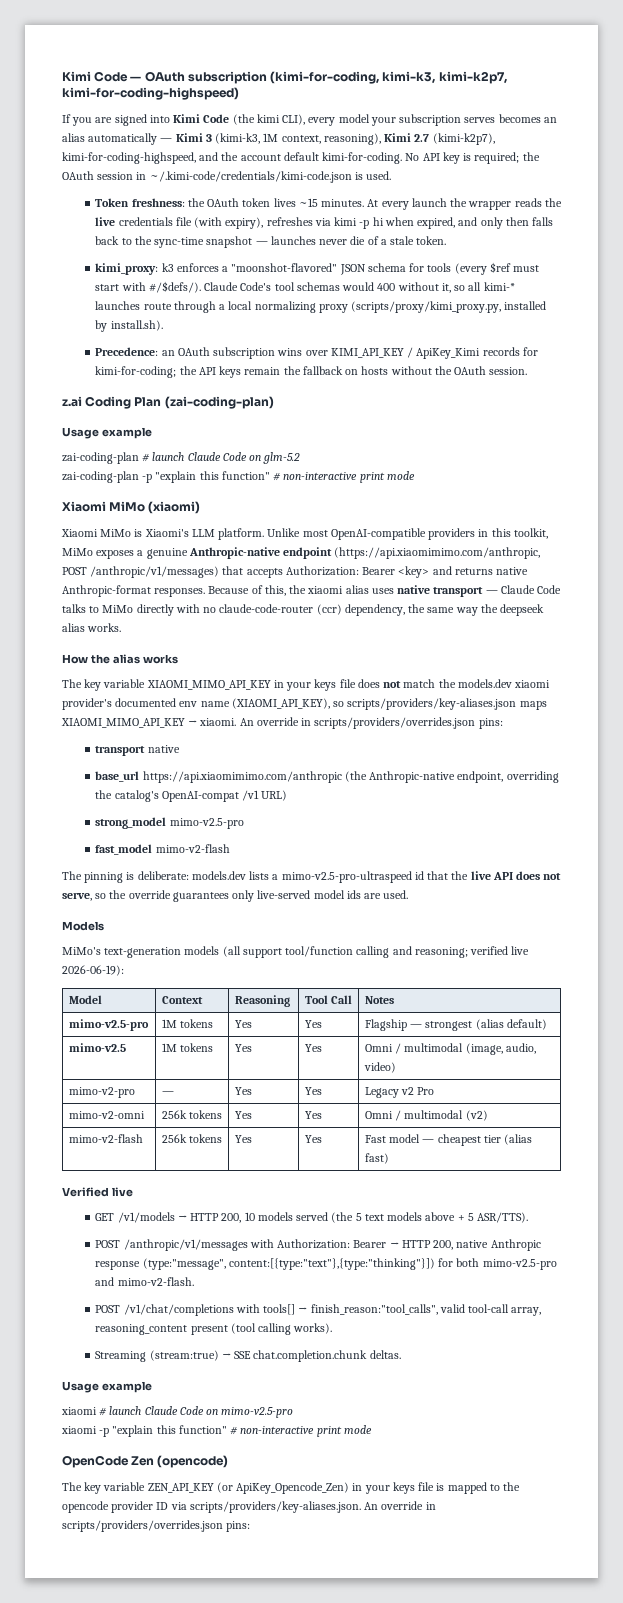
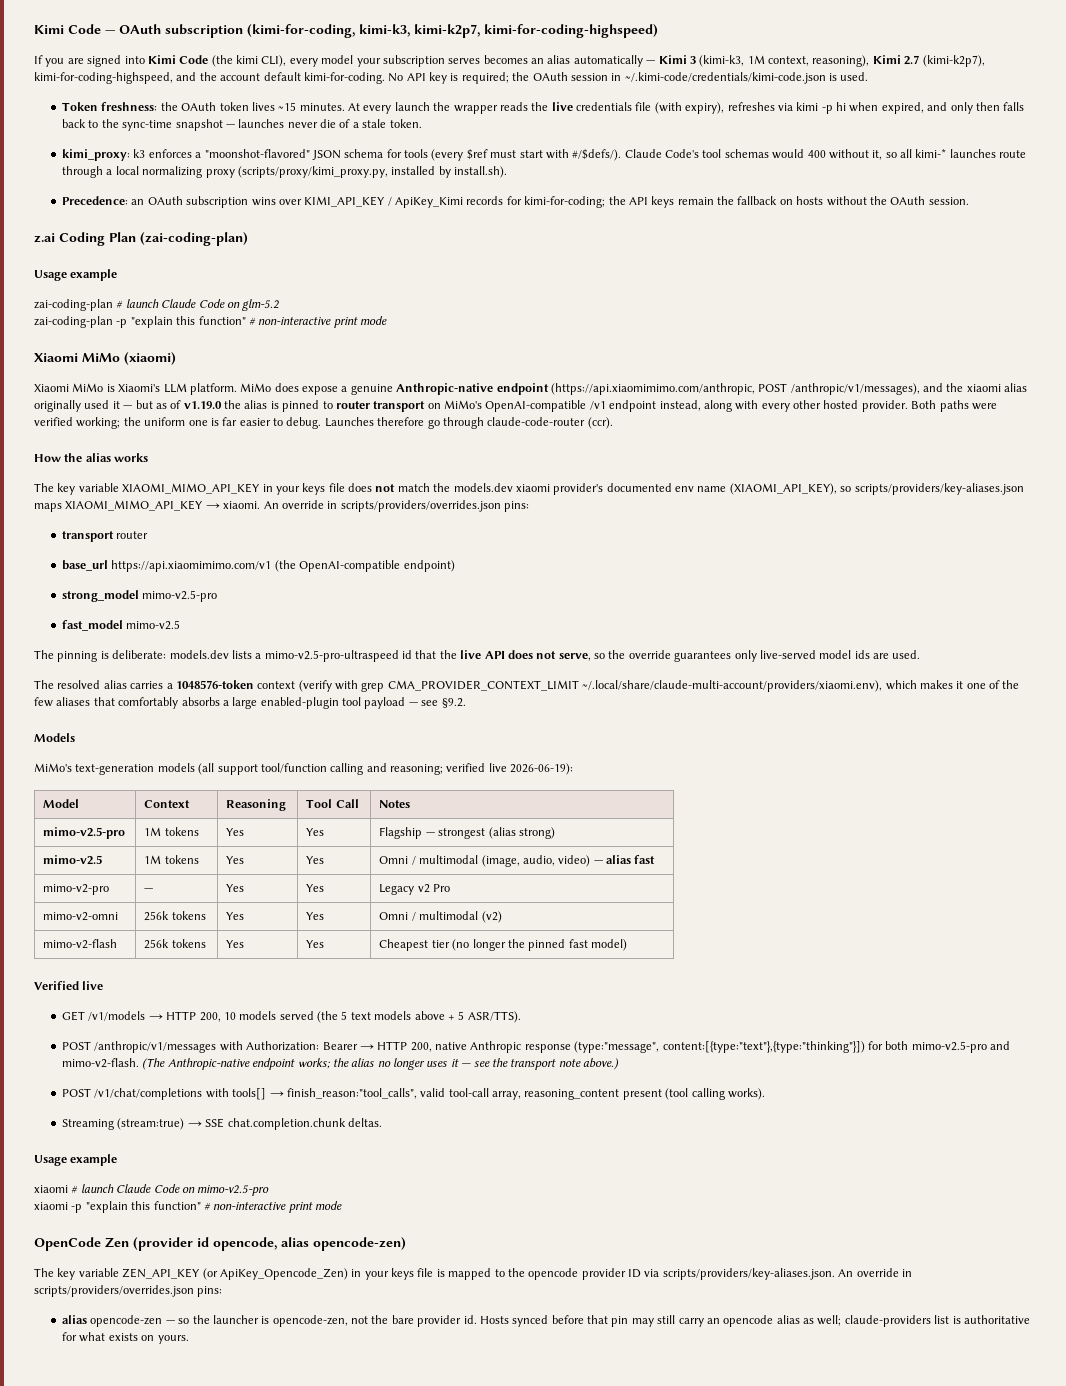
- Unlike most OpenAI-compatible providers in this toolkit, MiMo exposes a genuine Anthropic-native endpoint (https://api.xiaomimimo.com/anthropic, POST /anthropic/v1/messages) that accepts Authorization: Bearer <key> and returns native Anthropic-format responses. Because of this, the xiaomi alias uses native transport — Claude Code talks to MiMo directly with no claude-code-router (ccr) dependency, the same way the deepseek alias works.
+ MiMo does expose a genuine Anthropic-native endpoint (https://api.xiaomimimo.com/anthropic, POST /anthropic/v1/messages), and the xiaomi alias originally used it — but as of v1.19.0 the alias is pinned to router transport on MiMo's OpenAI-compatible /v1 endpoint instead, along with every other hosted provider. Both paths were verified working; the uniform one is far easier to debug. Launches therefore go through claude-code-router (ccr).
- transport native
+ transport router
- base_url https://api.xiaomimimo.com/anthropic (the Anthropic-native endpoint, overriding the catalog's OpenAI-compat /v1 URL)
+ base_url https://api.xiaomimimo.com/v1 (the OpenAI-compatible endpoint)
- fast_model mimo-v2-flash
+ fast_model mimo-v2.5
+ The resolved alias carries a 1048576-token context (verify with grep CMA_PROVIDER_CONTEXT_LIMIT ~/.local/share/claude-multi-account/providers/xiaomi.env), which makes it one of the few aliases that comfortably absorbs a large enabled-plugin tool payload — see §9.2.
- mimo-v2.5-pro | 1M tokens | Yes | Yes | Flagship — strongest (alias default)
+ mimo-v2.5-pro | 1M tokens | Yes | Yes | Flagship — strongest (alias strong)
- mimo-v2.5 | 1M tokens | Yes | Yes | Omni / multimodal (image, audio, video)
+ mimo-v2.5 | 1M tokens | Yes | Yes | Omni / multimodal (image, audio, video) — alias fast
- mimo-v2-flash | 256k tokens | Yes | Yes | Fast model — cheapest tier (alias fast)
+ mimo-v2-flash | 256k tokens | Yes | Yes | Cheapest tier (no longer the pinned fast model)
+ (The Anthropic-native endpoint works; the alias no longer uses it — see the transport note above.)
- OpenCode Zen (opencode)
+ OpenCode Zen (provider id opencode, alias opencode-zen)
+ alias opencode-zen — so the launcher is opencode-zen, not the bare provider id. Hosts synced before that pin may still carry an opencode alias as well; claude-providers list is authoritative for what exists on yours.

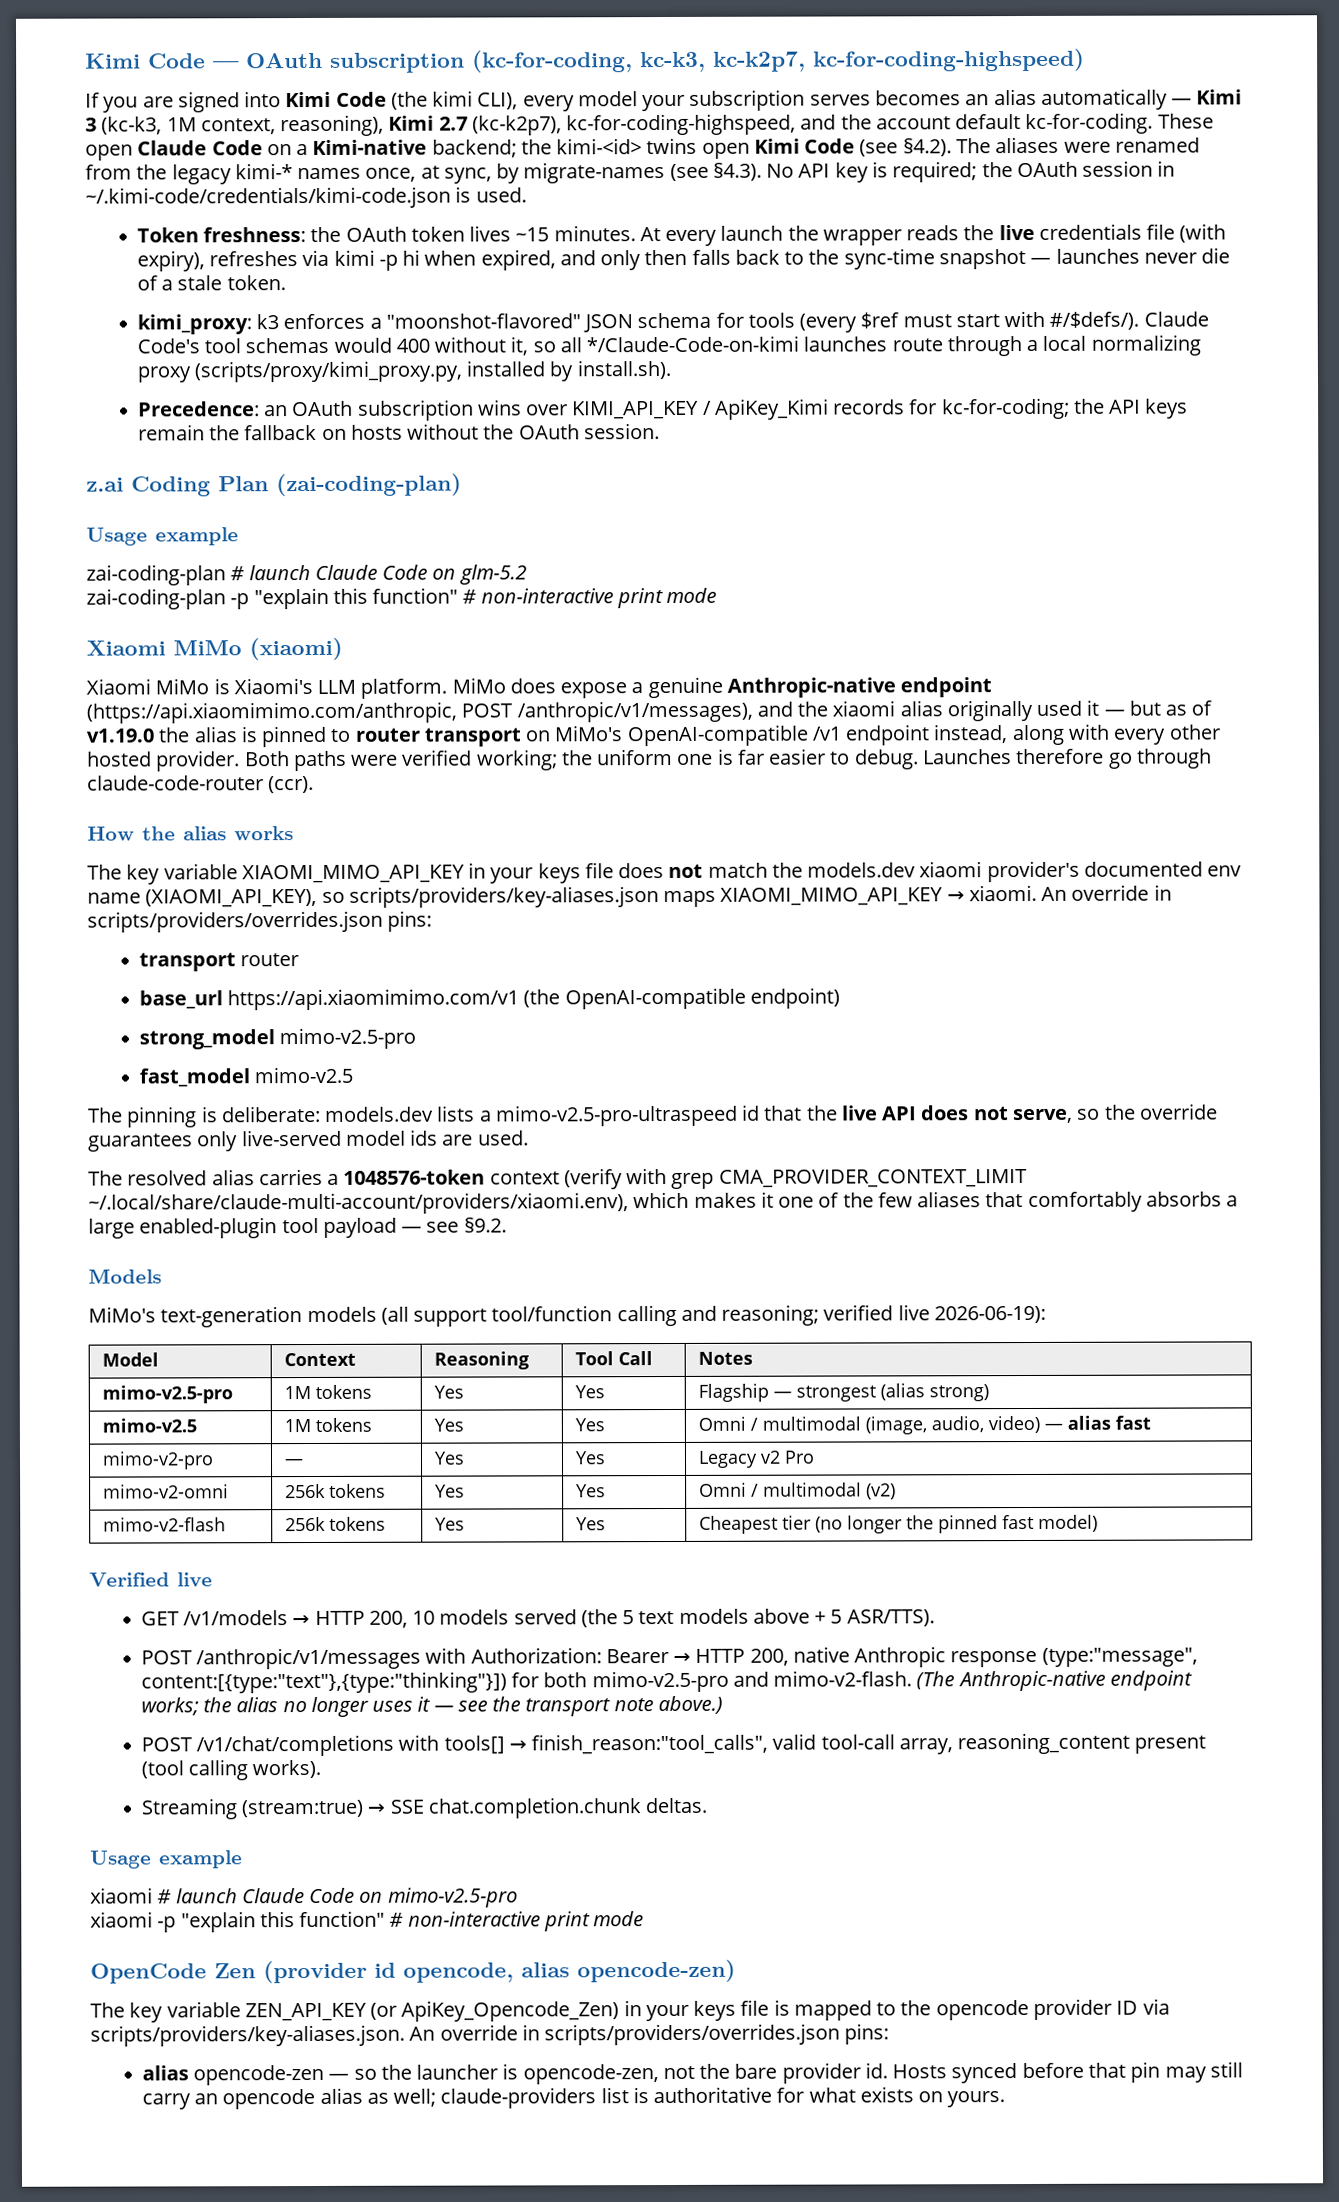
- Kimi Code — OAuth subscription (kimi-for-coding, kimi-k3, kimi-k2p7, kimi-for-coding-highspeed)
+ Kimi Code — OAuth subscription (kc-for-coding, kc-k3, kc-k2p7, kc-for-coding-highspeed)
- If you are signed into Kimi Code (the kimi CLI), every model your subscription serves becomes an alias automatically — Kimi 3 (kimi-k3, 1M context, reasoning), Kimi 2.7 (kimi-k2p7), kimi-for-coding-highspeed, and the account default kimi-for-coding. No API key is required; the OAuth session in ~/.kimi-code/credentials/kimi-code.json is used.
+ If you are signed into Kimi Code (the kimi CLI), every model your subscription serves becomes an alias automatically — Kimi 3 (kc-k3, 1M context, reasoning), Kimi 2.7 (kc-k2p7), kc-for-coding-highspeed, and the account default kc-for-coding. These open Claude Code on a Kimi-native backend; the kimi-<id> twins open Kimi Code (see §4.2). The aliases were renamed from the legacy kimi-* names once, at sync, by migrate-names (see §4.3). No API key is required; the OAuth session in ~/.kimi-code/credentials/kimi-code.json is used.
- Claude Code's tool schemas would 400 without it, so all kimi-* launches route through a local normalizing proxy (scripts/proxy/kimi_proxy.py, installed by install.sh).
+ Claude Code's tool schemas would 400 without it, so all */Claude-Code-on-kimi launches route through a local normalizing proxy (scripts/proxy/kimi_proxy.py, installed by install.sh).
- Precedence: an OAuth subscription wins over KIMI_API_KEY / ApiKey_Kimi records for kimi-for-coding; the API keys remain the fallback on hosts without the OAuth session.
+ Precedence: an OAuth subscription wins over KIMI_API_KEY / ApiKey_Kimi records for kc-for-coding; the API keys remain the fallback on hosts without the OAuth session.

